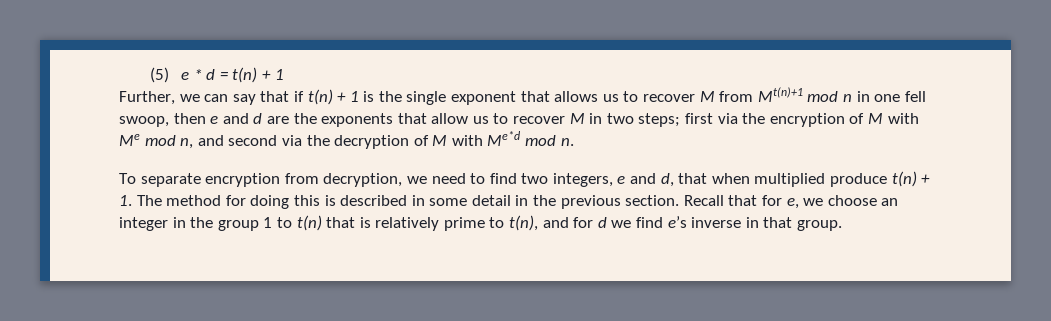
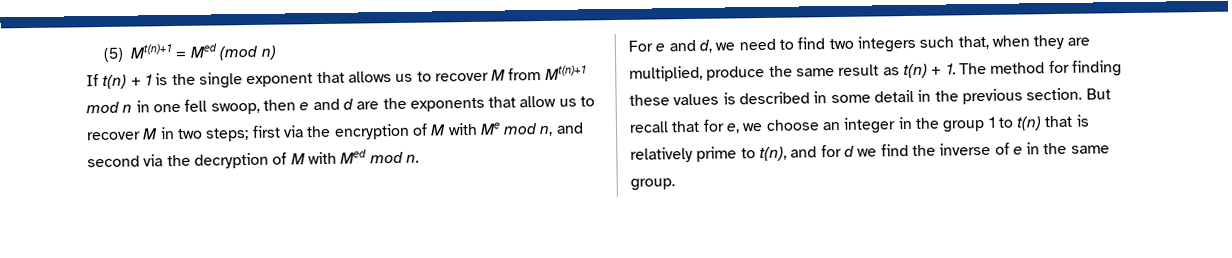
- (5) e * d = t(n) + 1
- Further, we can say that if t(n) + 1 is the single exponent that allows us to recover M from Mt(n)+1 mod n in one fell swoop, then e and d are the exponents that allow us to recover M in two steps; first via the encryption of M with Me mod n, and second via the decryption of M with Me*d mod n.
+ (5) Mt(n)+1 = Med (mod n)
+ If t(n) + 1 is the single exponent that allows us to recover M from Mt(n)+1 mod n in one fell swoop, then e and d are the exponents that allow us to recover M in two steps; first via the encryption of M with Me mod n, and second via the decryption of M with Med mod n.
- To separate encryption from decryption, we need to find two integers, e and d, that when multiplied produce t(n) + 1. The method for doing this is described in some detail in the previous section.
+ For e and d, we need to find two integers such that, when they are multiplied, produce the same result as t(n) + 1. The method for finding these values is described in some detail in the previous section.
- Recall that for e, we choose an integer in the group 1 to t(n) that is relatively prime to t(n), and for d we find e’s inverse in that group.
+ But recall that for e, we choose an integer in the group 1 to t(n) that is relatively prime to t(n), and for d we find the inverse of e in the same group.

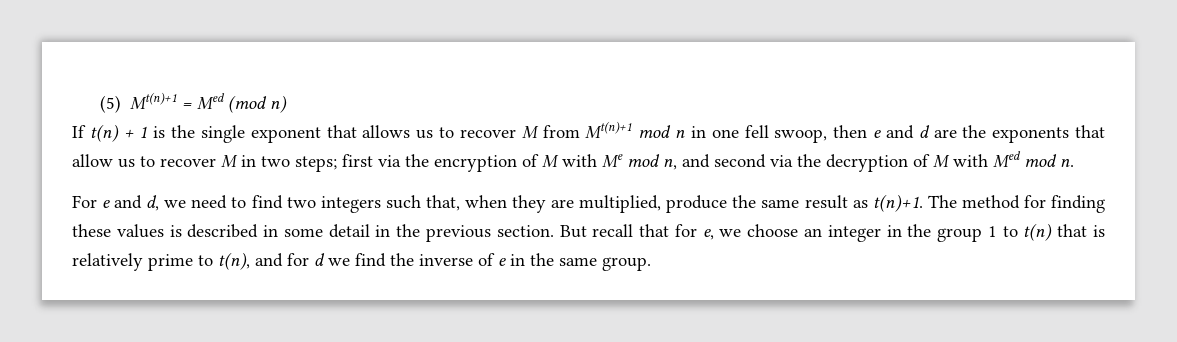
- For e and d, we need to find two integers such that, when they are multiplied, produce the same result as t(n) + 1. The method for finding these values is described in some detail in the previous section.
+ For e and d, we need to find two integers such that, when they are multiplied, produce the same result as t(n)+1. The method for finding these values is described in some detail in the previous section.

